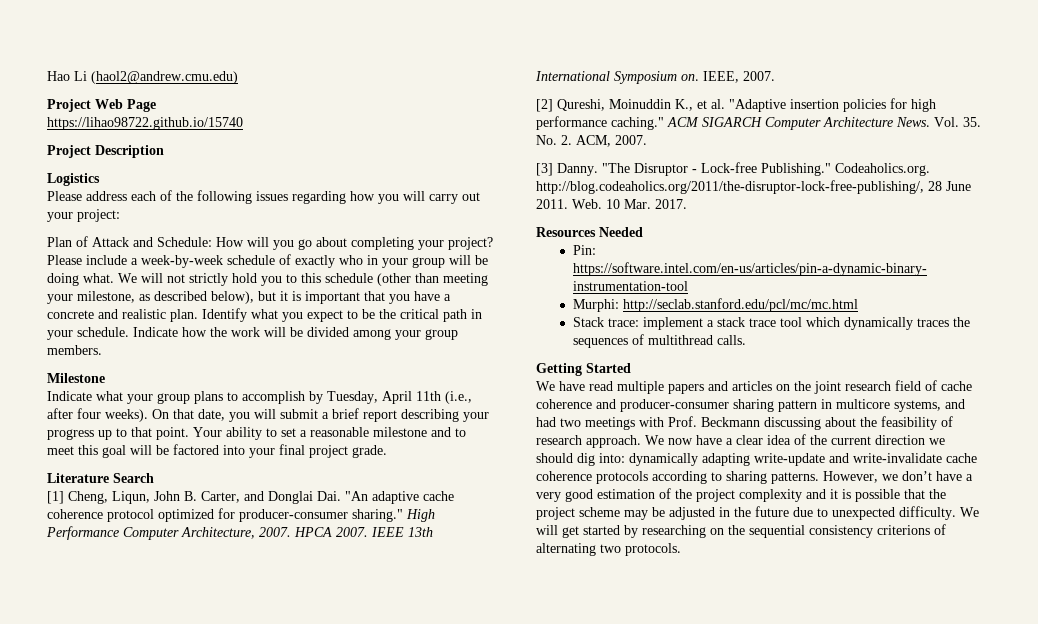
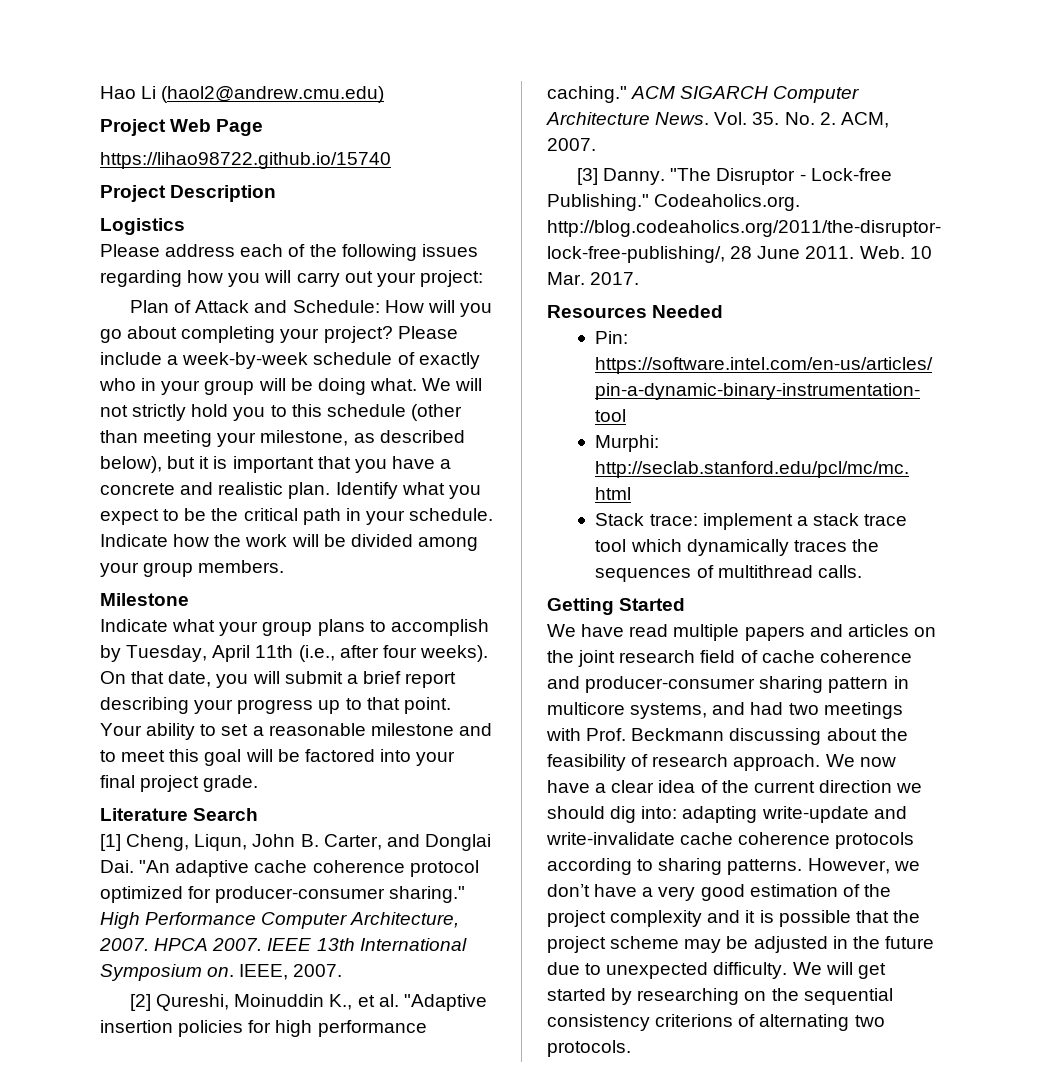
- We now have a clear idea of the current direction we should dig into: dynamically adapting write-update and write-invalidate cache coherence protocols according to sharing patterns.
+ We now have a clear idea of the current direction we should dig into: adapting write-update and write-invalidate cache coherence protocols according to sharing patterns.

